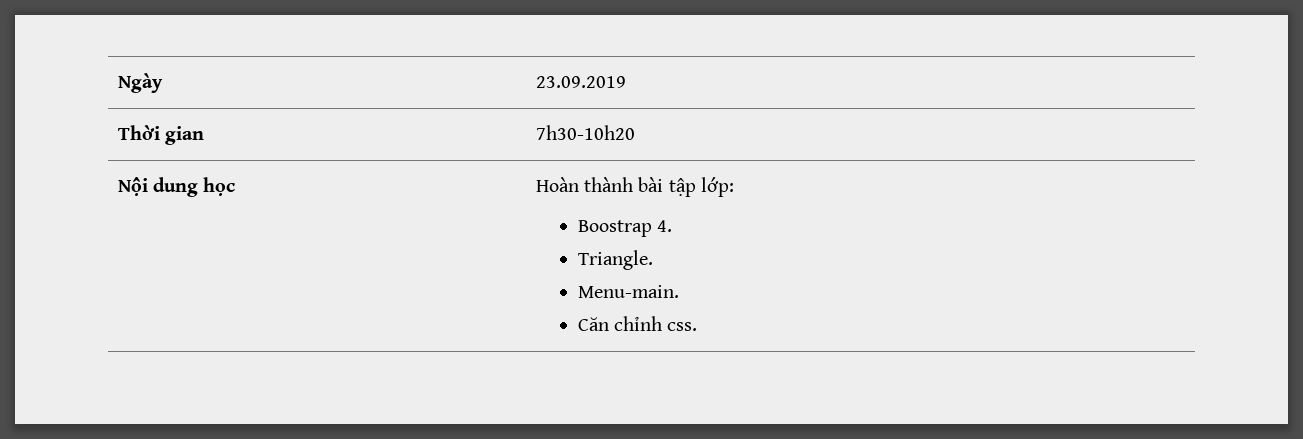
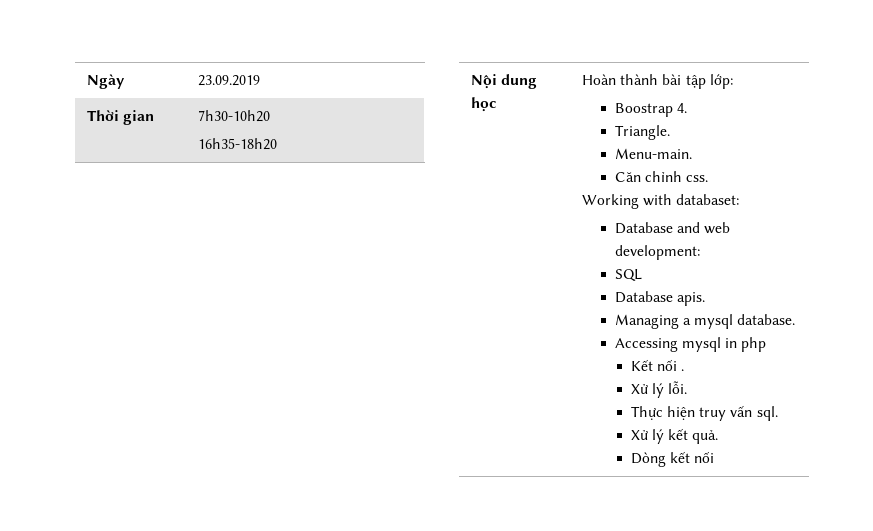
  Thời gian | 7h30-10h20
+ 16h35-18h20
+ Working with databaset:
+ Database and web development:
+ SQL
+ Database apis.
+ Managing a mysql database.
+ Accessing mysql in php
+ Kết nối .
+ Xử lý lỗi.
+ Thực hiện truy vấn sql.
+ Xử lý kết quả.
+ Dòng kết nối

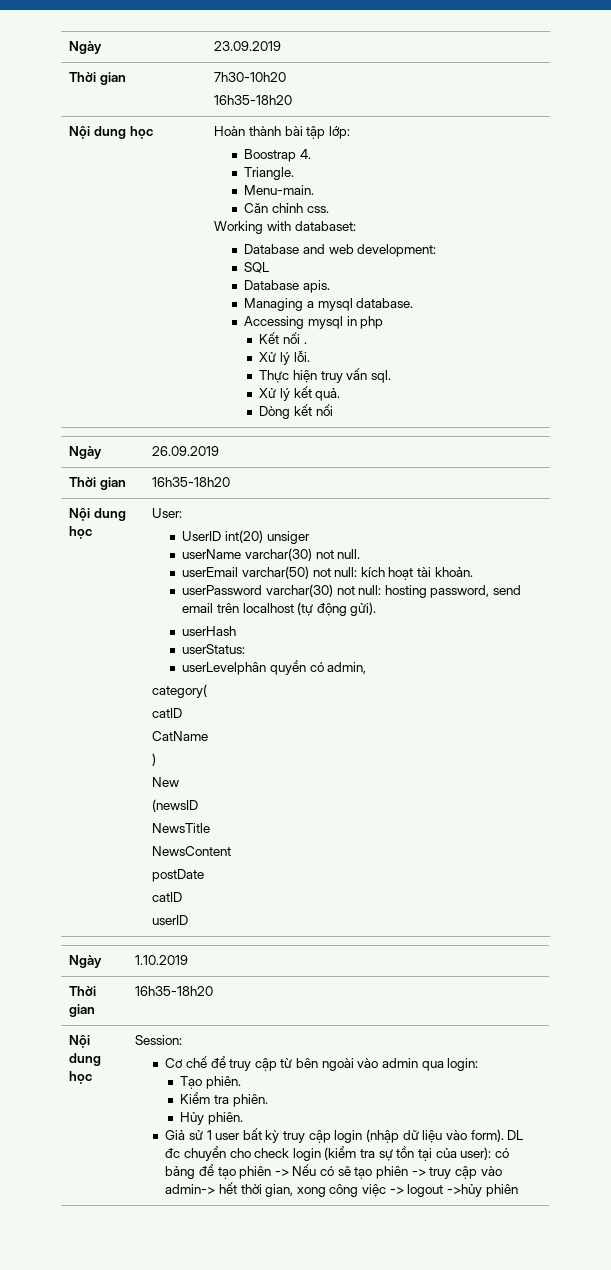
+ Ngày | 26.09.2019
+ Thời gian | 16h35-18h20
+ Nội dung học | User:
+ UserID int(20) unsiger
+ userName varchar(30) not null.
+ userEmail varchar(50) not null: kích hoạt tài khoản.
+ userPassword varchar(30) not null: hosting password, send email trên localhost (tự động gửi).
+ userHash
+ userStatus:
+ userLevelphân quyền có admin,
+ category(
+ catID
+ CatName
+ )
+ New
+ (newsID
+ NewsTitle
+ NewsContent
+ postDate
+ catID
+ userID
+ Ngày | 1.10.2019
+ Thời gian | 16h35-18h20
+ Nội dung học | Session:
+ Cơ chế để truy cập từ bên ngoài vào admin qua login:
+ Tạo phiên.
+ Kiểm tra phiên.
+ Hủy phiên.
+ Giả sử 1 user bất kỳ truy cập login (nhập dữ liệu vào form). DL đc chuyển cho check login (kiểm tra sự tồn tại của user): có bảng để tạo phiên -> Nếu có sẽ tạo phiên -> truy cập vào admin-> hết thời gian, xong công việc -> logout ->hủy phiên

